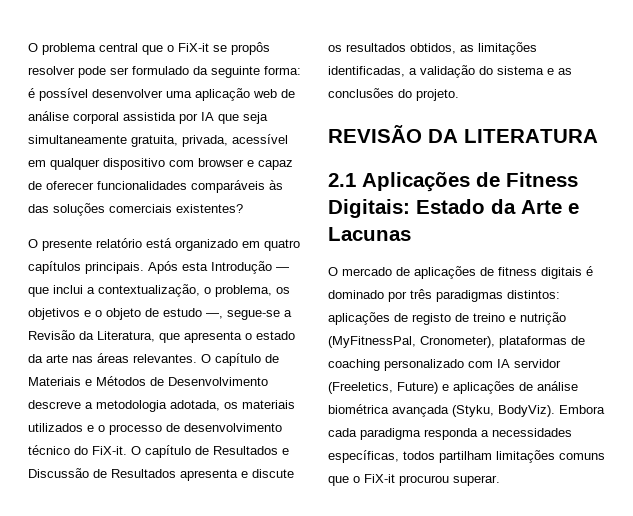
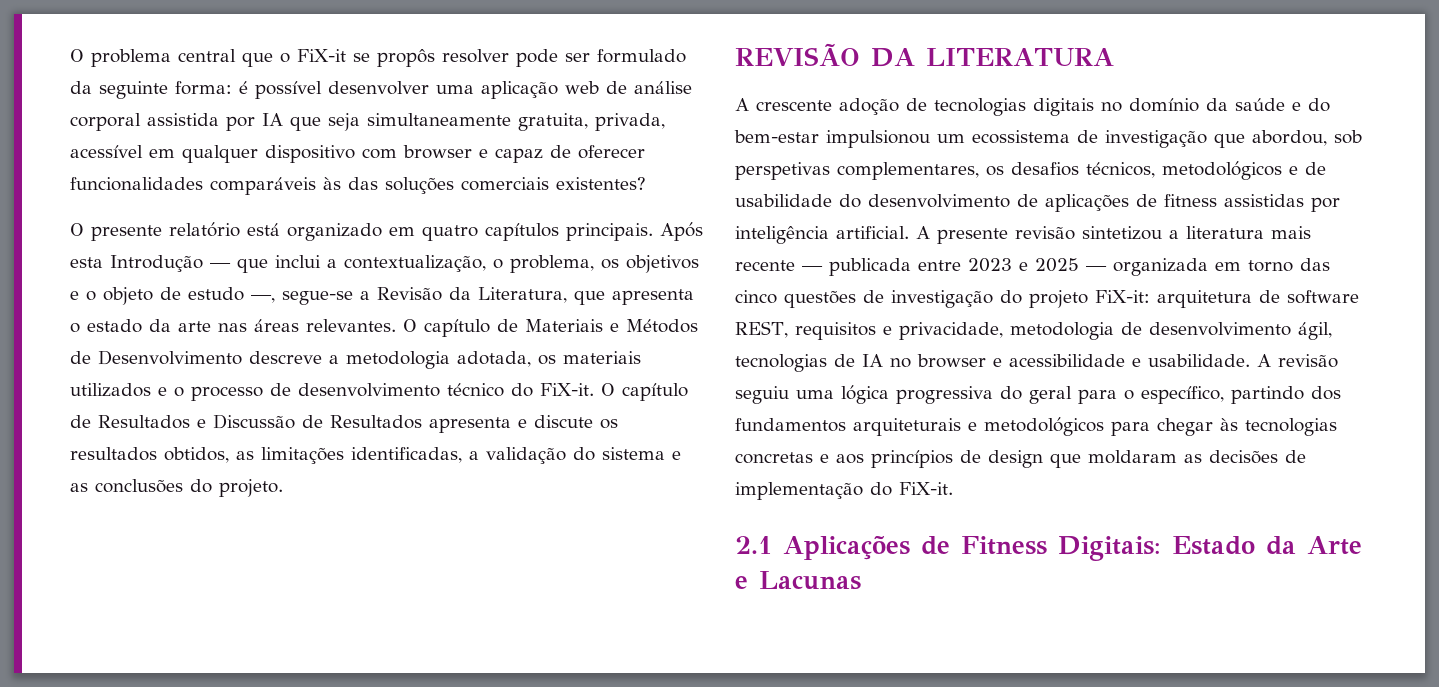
+ A crescente adoção de tecnologias digitais no domínio da saúde e do bem-estar impulsionou um ecossistema de investigação que abordou, sob perspetivas complementares, os desafios técnicos, metodológicos e de usabilidade do desenvolvimento de aplicações de fitness assistidas por inteligência artificial. A presente revisão sintetizou a literatura mais recente — publicada entre 2023 e 2025 — organizada em torno das cinco questões de investigação do projeto FiX-it: arquitetura de software REST, requisitos e privacidade, metodologia de desenvolvimento ágil, tecnologias de IA no browser e acessibilidade e usabilidade. A revisão seguiu uma lógica progressiva do geral para o específico, partindo dos fundamentos arquiteturais e metodológicos para chegar às tecnologias concretas e aos princípios de design que moldaram as decisões de implementação do FiX-it.
- O mercado de aplicações de fitness digitais é dominado por três paradigmas distintos: aplicações de registo de treino e nutrição (MyFitnessPal, Cronometer), plataformas de coaching personalizado com IA servidor (Freeletics, Future) e aplicações de análise biométrica avançada (Styku, BodyViz). Embora cada paradigma responda a necessidades específicas, todos partilham limitações comuns que o FiX-it procurou superar.

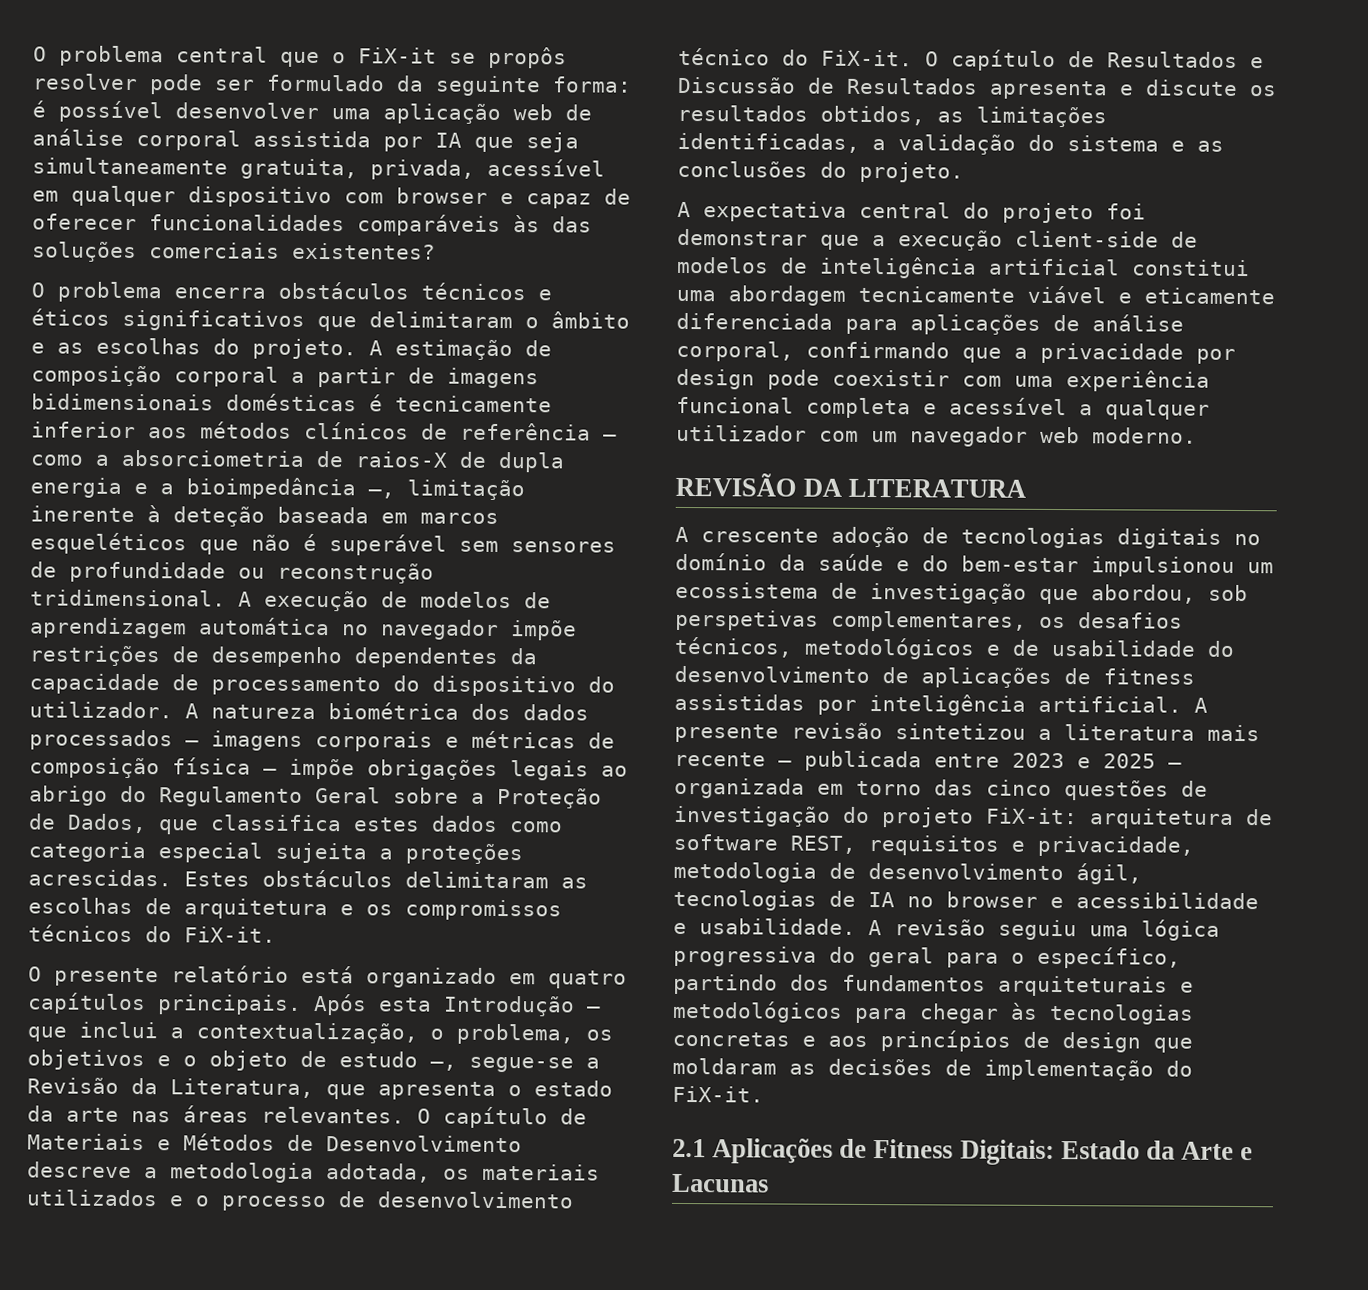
+ O problema encerra obstáculos técnicos e éticos significativos que delimitaram o âmbito e as escolhas do projeto. A estimação de composição corporal a partir de imagens bidimensionais domésticas é tecnicamente inferior aos métodos clínicos de referência — como a absorciometria de raios-X de dupla energia e a bioimpedância —, limitação inerente à deteção baseada em marcos esqueléticos que não é superável sem sensores de profundidade ou reconstrução tridimensional. A execução de modelos de aprendizagem automática no navegador impõe restrições de desempenho dependentes da capacidade de processamento do dispositivo do utilizador. A natureza biométrica dos dados processados — imagens corporais e métricas de composição física — impõe obrigações legais ao abrigo do Regulamento Geral sobre a Proteção de Dados, que classifica estes dados como categoria especial sujeita a proteções acrescidas. Estes obstáculos delimitaram as escolhas de arquitetura e os compromissos técnicos do FiX-it.
+ A expectativa central do projeto foi demonstrar que a execução client-side de modelos de inteligência artificial constitui uma abordagem tecnicamente viável e eticamente diferenciada para aplicações de análise corporal, confirmando que a privacidade por design pode coexistir com uma experiência funcional completa e acessível a qualquer utilizador com um navegador web moderno.

